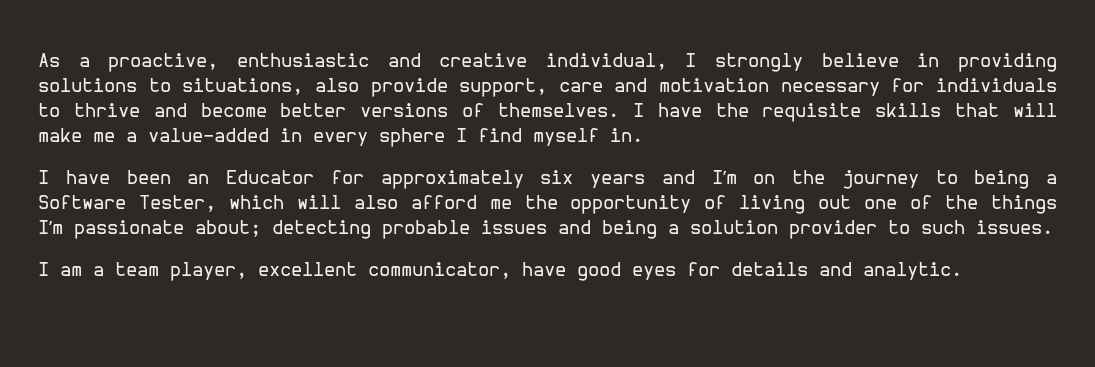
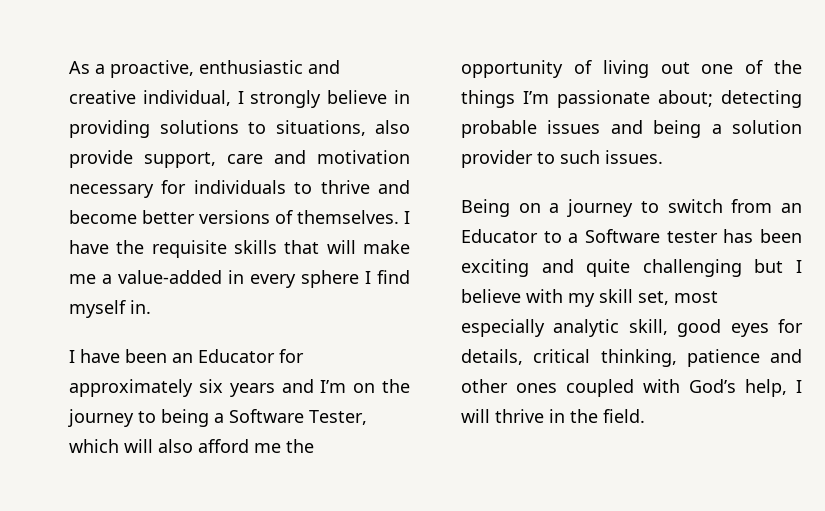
- I am a team player, excellent communicator, have good eyes for details and analytic.
+ Being on a journey to switch from an Educator to a Software tester has been exciting and quite challenging but I believe with my skill set, most especially analytic skill, good eyes for details, critical thinking, patience and other ones coupled with God’s help, I will thrive in the field.

